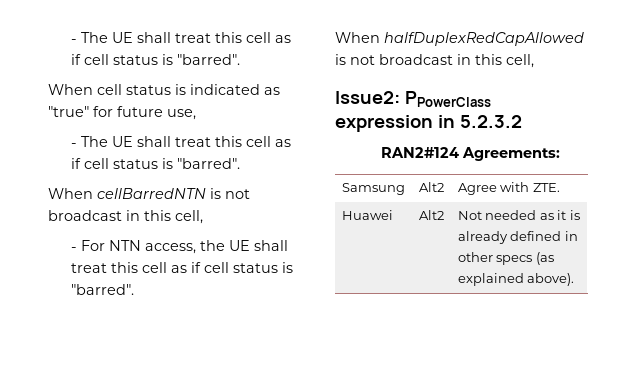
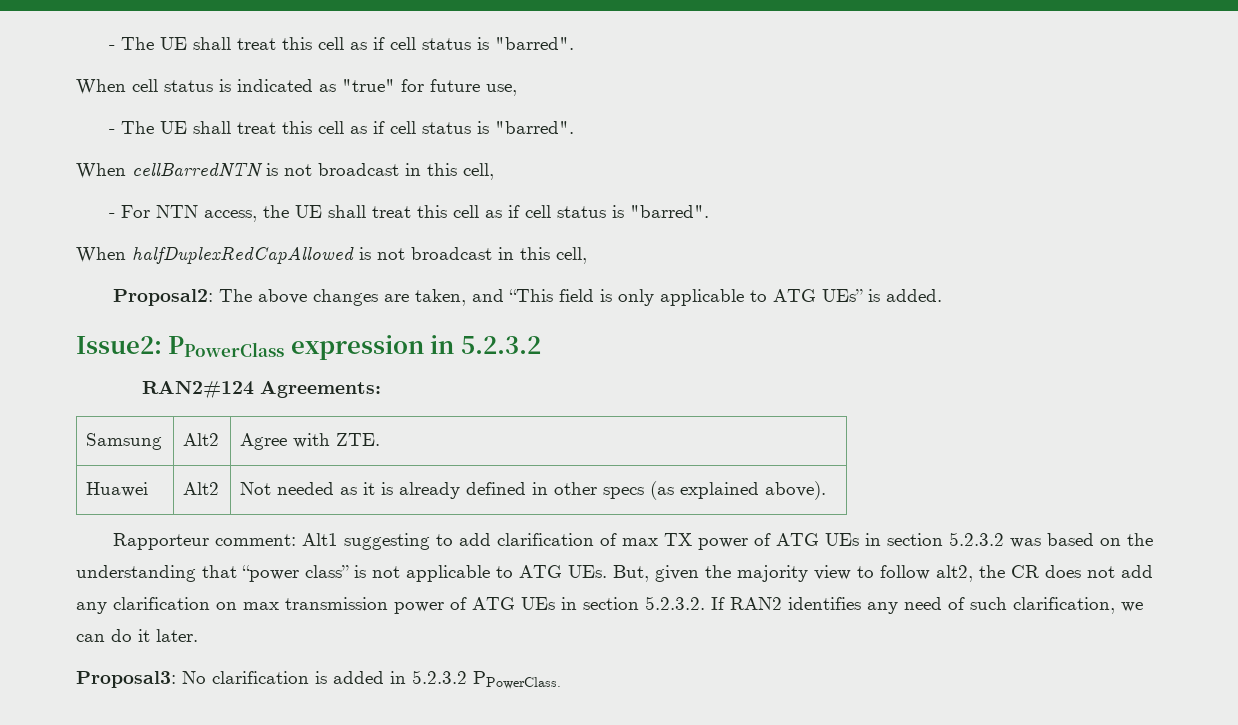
+ Proposal2: The above changes are taken, and “This field is only applicable to ATG UEs” is added.
+ Rapporteur comment: Alt1 suggesting to add clarification of max TX power of ATG UEs in section 5.2.3.2 was based on the understanding that “power class” is not applicable to ATG UEs. But, given the majority view to follow alt2, the CR does not add any clarification on max transmission power of ATG UEs in section 5.2.3.2. If RAN2 identifies any need of such clarification, we can do it later.
+ Proposal3: No clarification is added in 5.2.3.2 PPowerClass.

